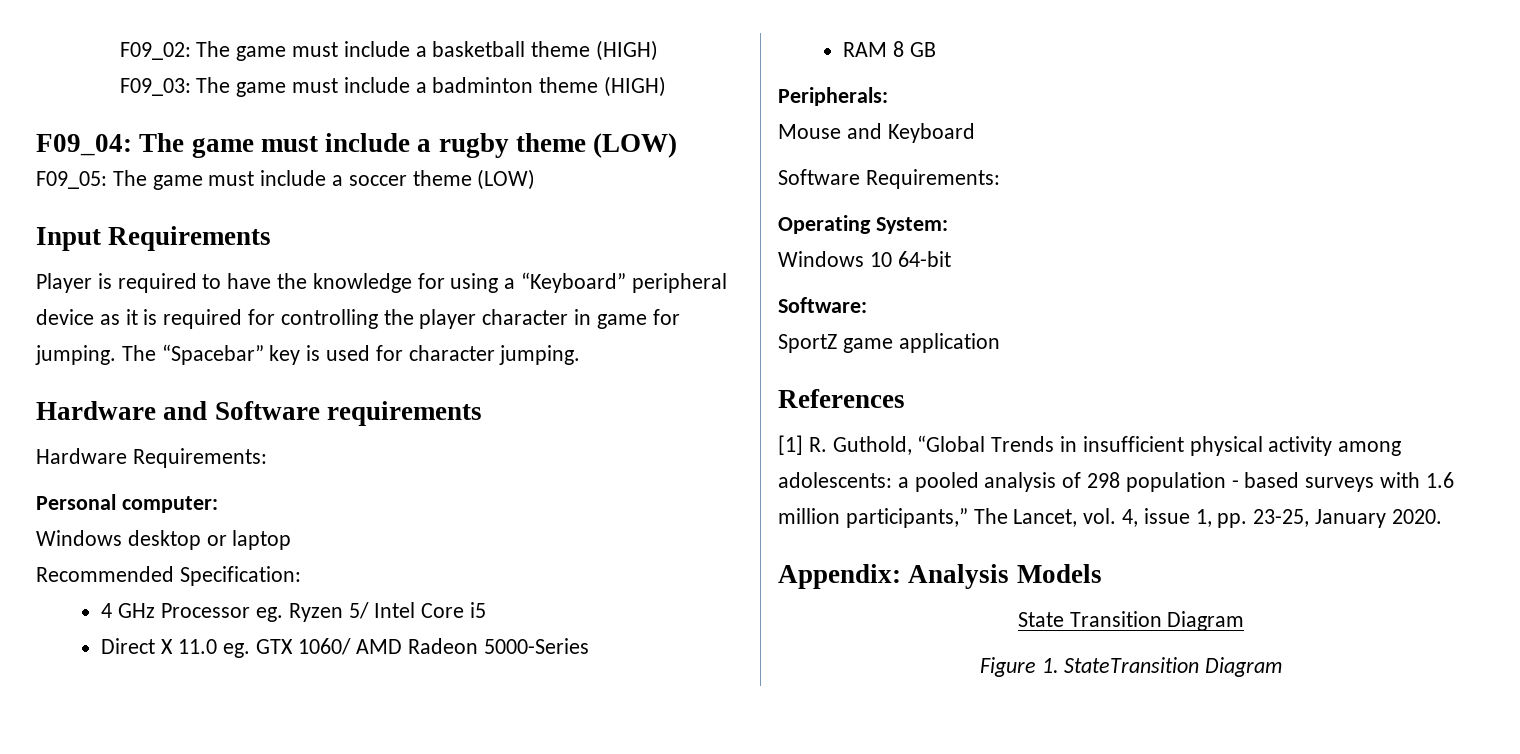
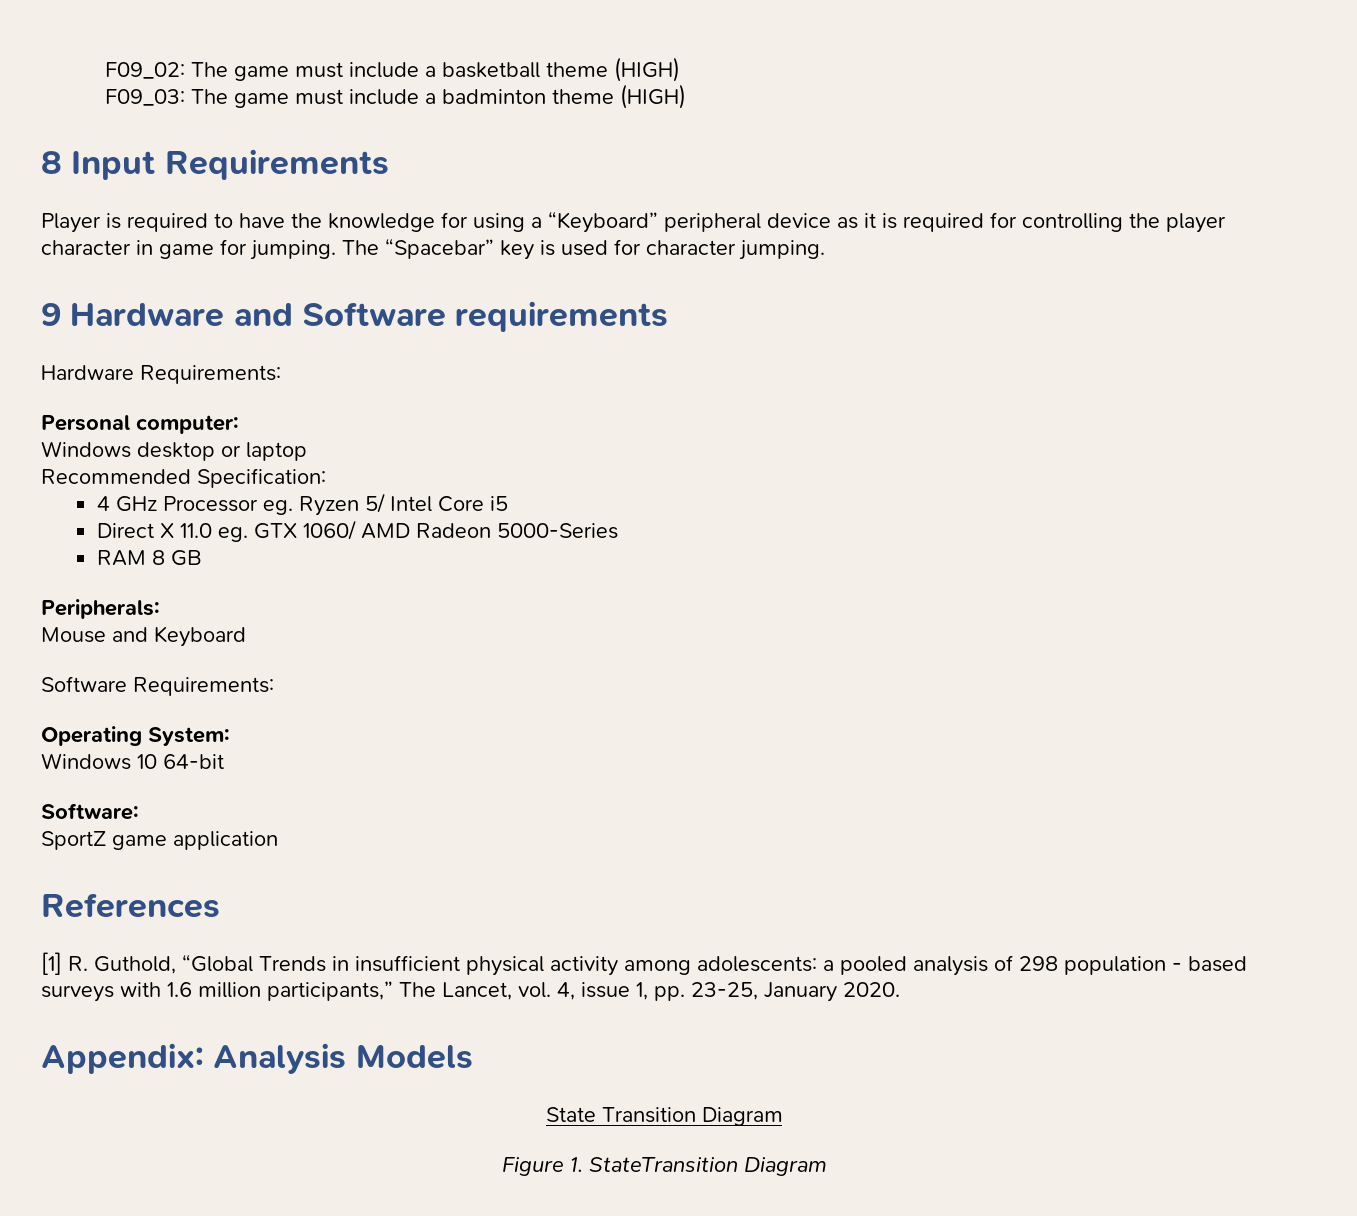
- F09_04: The game must include a rugby theme (LOW)
- F09_05: The game must include a soccer theme (LOW)
- Input Requirements
+ 8 Input Requirements
- Hardware and Software requirements
+ 9 Hardware and Software requirements

